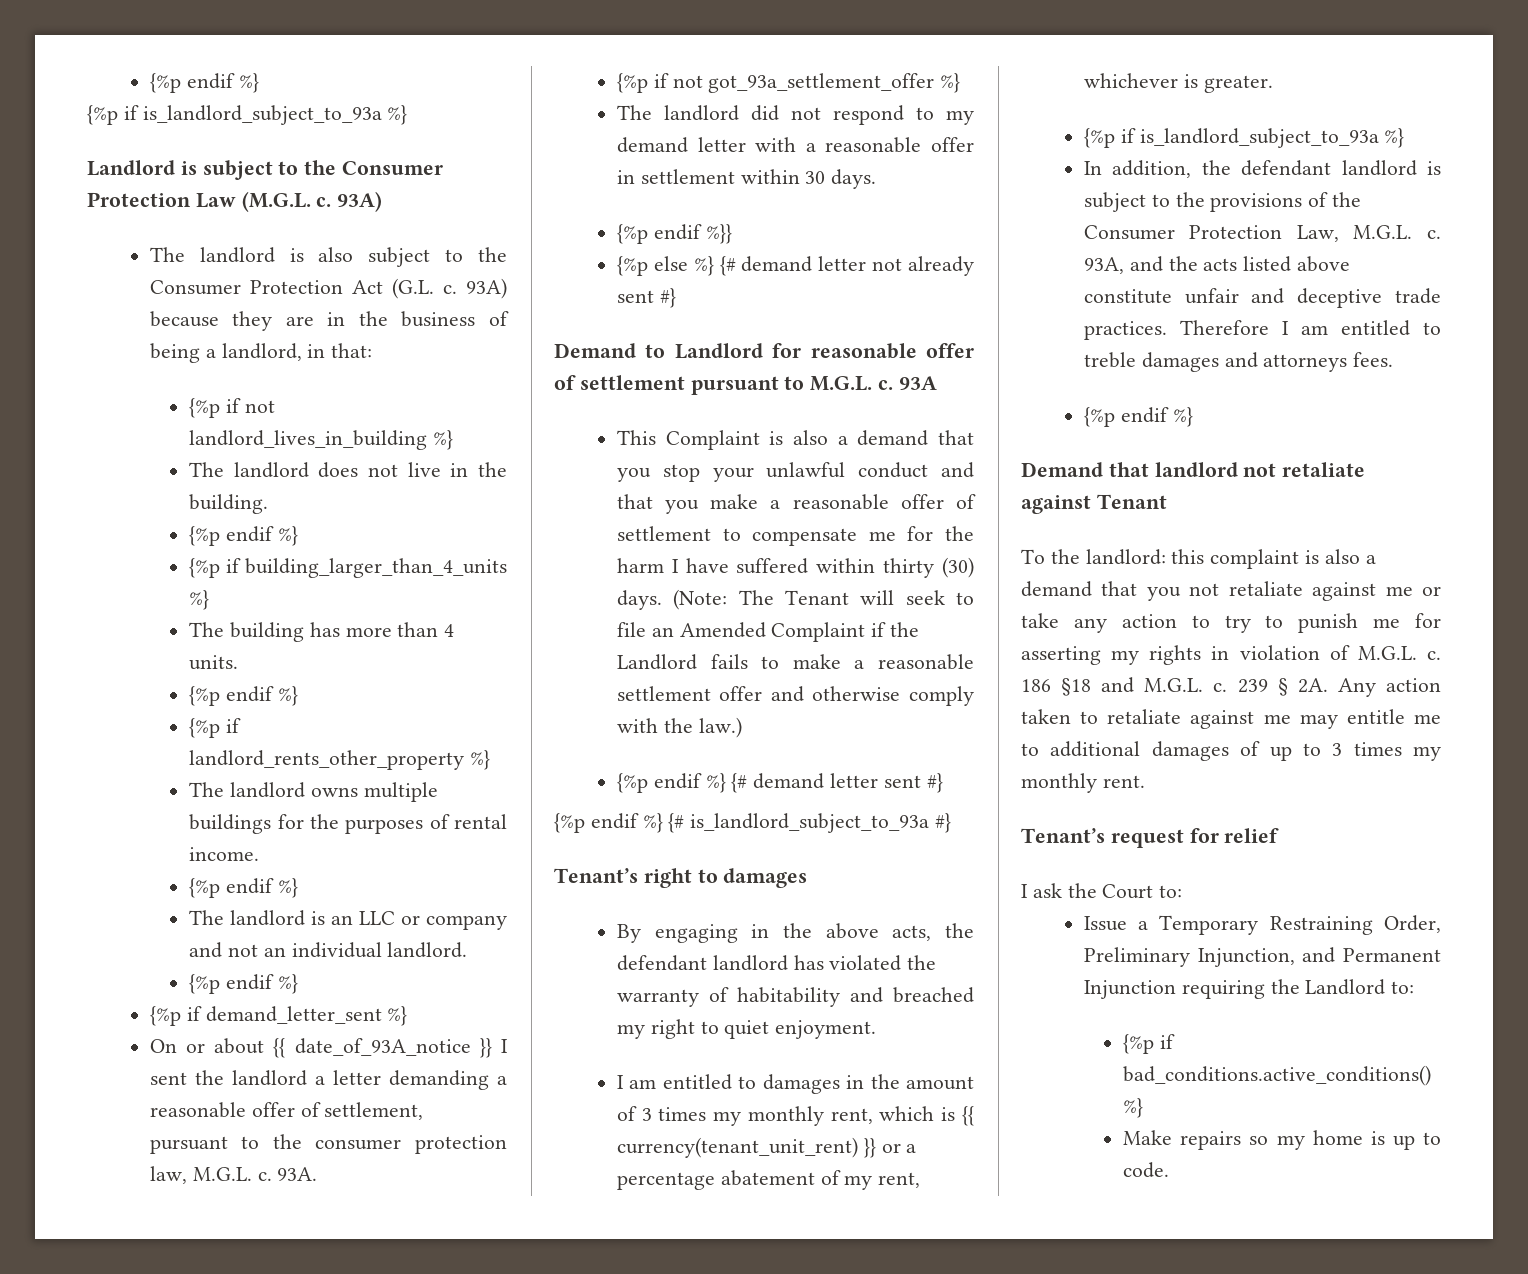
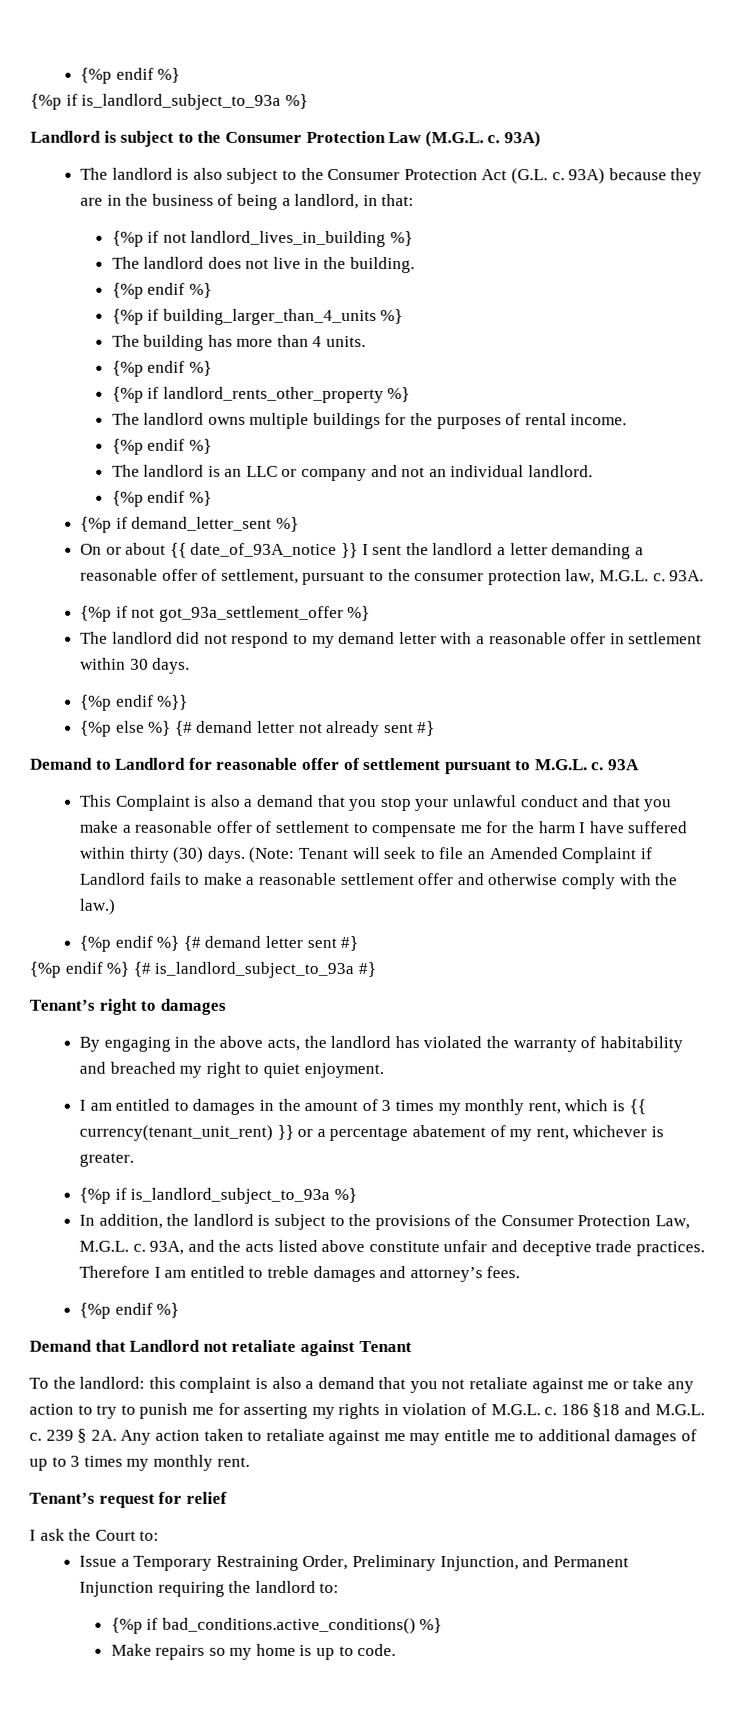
- (Note: The Tenant will seek to file an Amended Complaint if the Landlord fails to make a reasonable settlement offer and otherwise comply with the law.)
+ (Note: Tenant will seek to file an Amended Complaint if Landlord fails to make a reasonable settlement offer and otherwise comply with the law.)
- By engaging in the above acts, the defendant landlord has violated the warranty of habitability and breached my right to quiet enjoyment.
+ By engaging in the above acts, the landlord has violated the warranty of habitability and breached my right to quiet enjoyment.
- In addition, the defendant landlord is subject to the provisions of the Consumer Protection Law, M.G.L. c.
+ In addition, the landlord is subject to the provisions of the Consumer Protection Law, M.G.L. c.
- Therefore I am entitled to treble damages and attorneys fees.
+ Therefore I am entitled to treble damages and attorney’s fees.
- Demand that landlord not retaliate against Tenant
+ Demand that Landlord not retaliate against Tenant
- Issue a Temporary Restraining Order, Preliminary Injunction, and Permanent Injunction requiring the Landlord to:
+ Issue a Temporary Restraining Order, Preliminary Injunction, and Permanent Injunction requiring the landlord to:

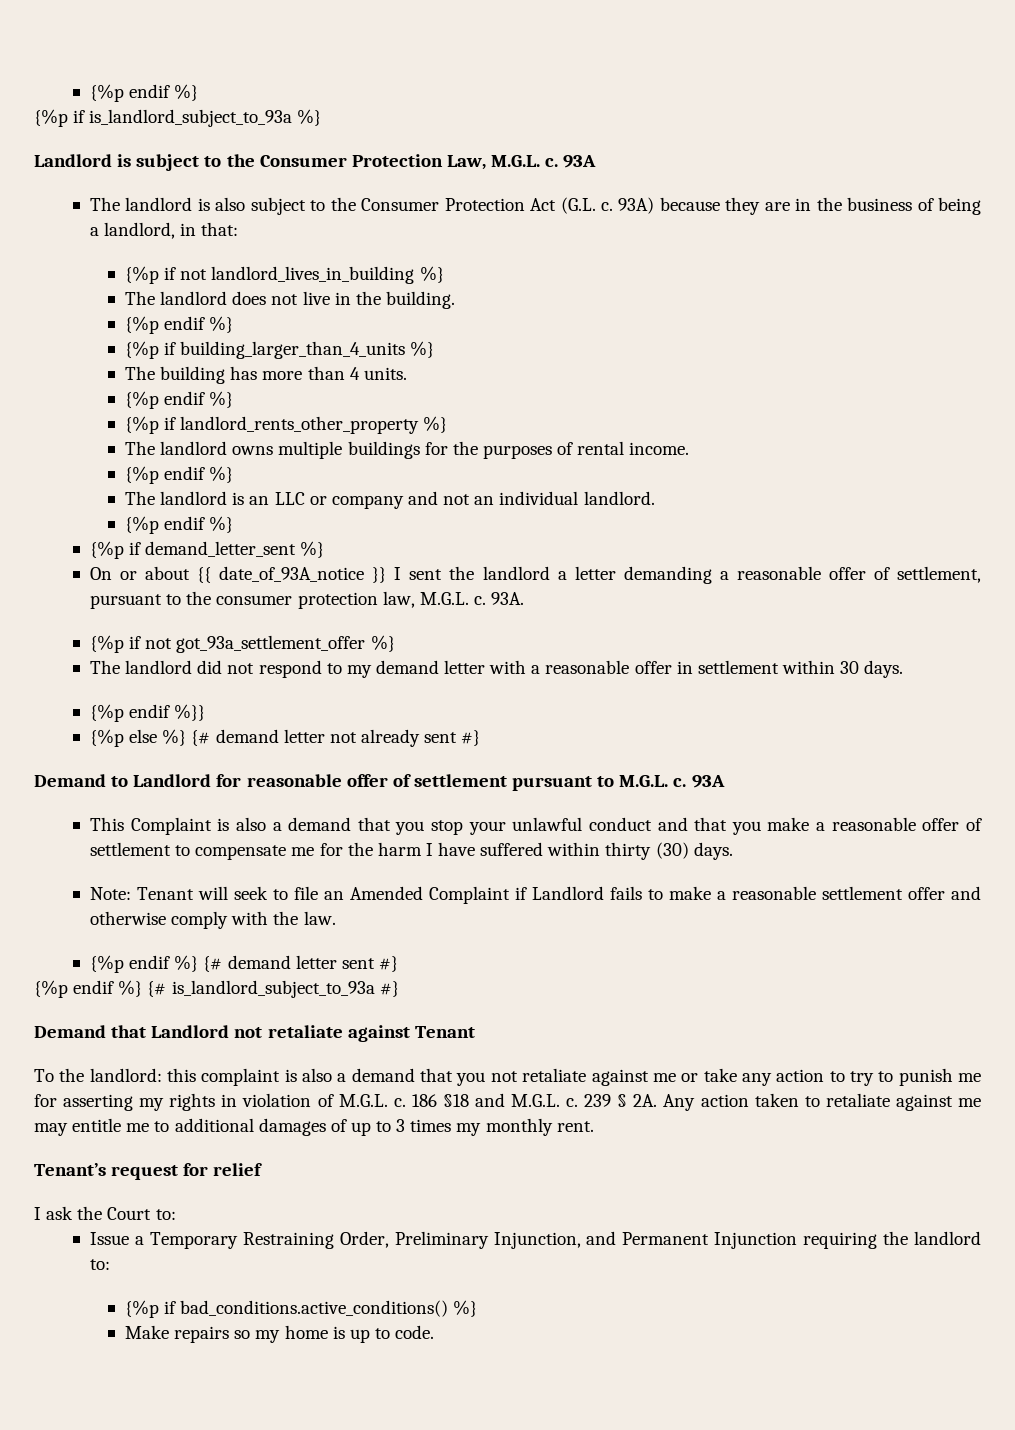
- Landlord is subject to the Consumer Protection Law (M.G.L. c. 93A)
+ Landlord is subject to the Consumer Protection Law, M.G.L. c. 93A
- This Complaint is also a demand that you stop your unlawful conduct and that you make a reasonable offer of settlement to compensate me for the harm I have suffered within thirty (30) days. (Note: Tenant will seek to file an Amended Complaint if Landlord fails to make a reasonable settlement offer and otherwise comply with the law.)
+ This Complaint is also a demand that you stop your unlawful conduct and that you make a reasonable offer of settlement to compensate me for the harm I have suffered within thirty (30) days.
+ Note: Tenant will seek to file an Amended Complaint if Landlord fails to make a reasonable settlement offer and otherwise comply with the law.
- Tenant’s right to damages
- By engaging in the above acts, the landlord has violated the warranty of habitability and breached my right to quiet enjoyment.
- I am entitled to damages in the amount of 3 times my monthly rent, which is {{ currency(tenant_unit_rent) }} or a percentage abatement of my rent, whichever is greater.
- {%p if is_landlord_subject_to_93a %}
- In addition, the landlord is subject to the provisions of the Consumer Protection Law, M.G.L. c. 93A, and the acts listed above constitute unfair and deceptive trade practices. Therefore I am entitled to treble damages and attorney’s fees.
- {%p endif %}

